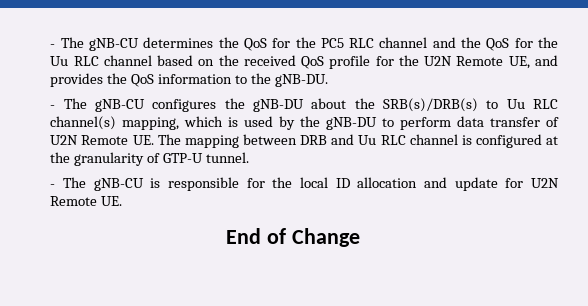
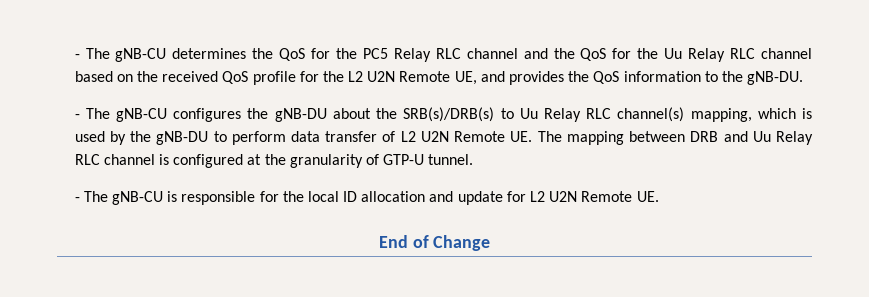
- - The gNB-CU determines the QoS for the PC5 RLC channel and the QoS for the Uu RLC channel based on the received QoS profile for the U2N Remote UE, and provides the QoS information to the gNB-DU.
+ - The gNB-CU determines the QoS for the PC5 Relay RLC channel and the QoS for the Uu Relay RLC channel based on the received QoS profile for the L2 U2N Remote UE, and provides the QoS information to the gNB-DU.
- - The gNB-CU configures the gNB-DU about the SRB(s)/DRB(s) to Uu RLC channel(s) mapping, which is used by the gNB-DU to perform data transfer of U2N Remote UE. The mapping between DRB and Uu RLC channel is configured at the granularity of GTP-U tunnel.
+ - The gNB-CU configures the gNB-DU about the SRB(s)/DRB(s) to Uu Relay RLC channel(s) mapping, which is used by the gNB-DU to perform data transfer of L2 U2N Remote UE. The mapping between DRB and Uu Relay RLC channel is configured at the granularity of GTP-U tunnel.
- - The gNB-CU is responsible for the local ID allocation and update for U2N Remote UE.
+ - The gNB-CU is responsible for the local ID allocation and update for L2 U2N Remote UE.

